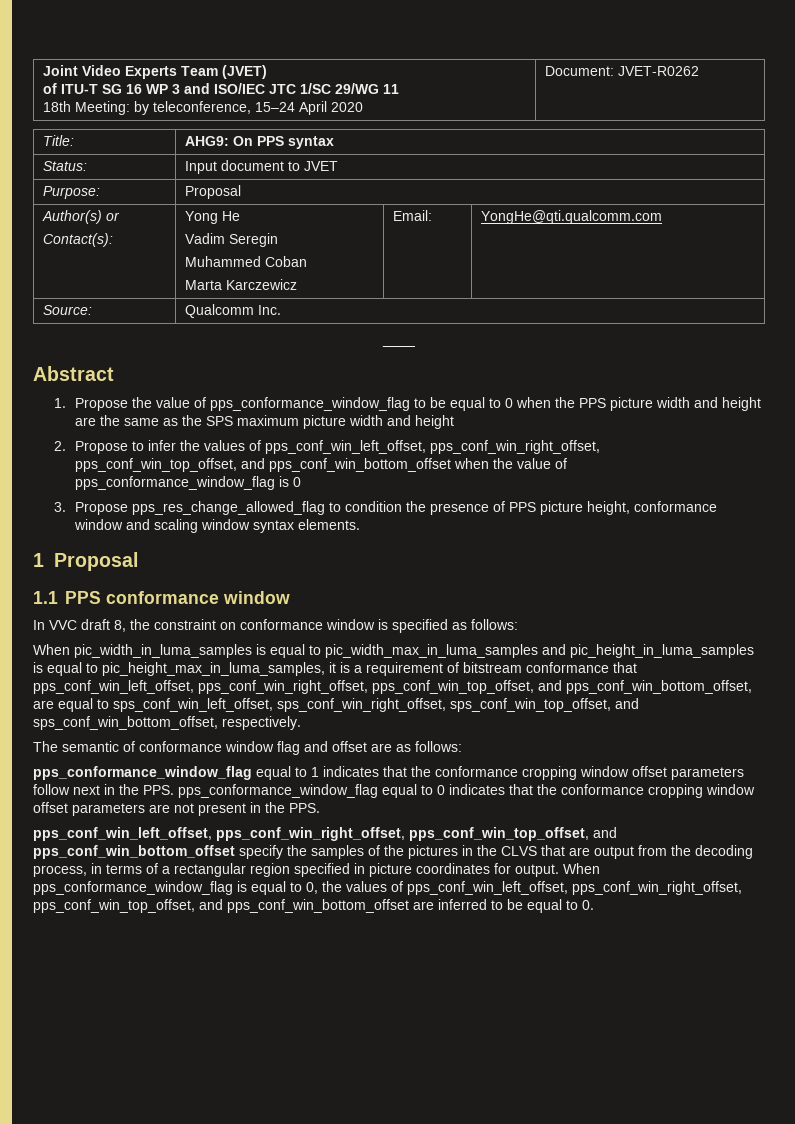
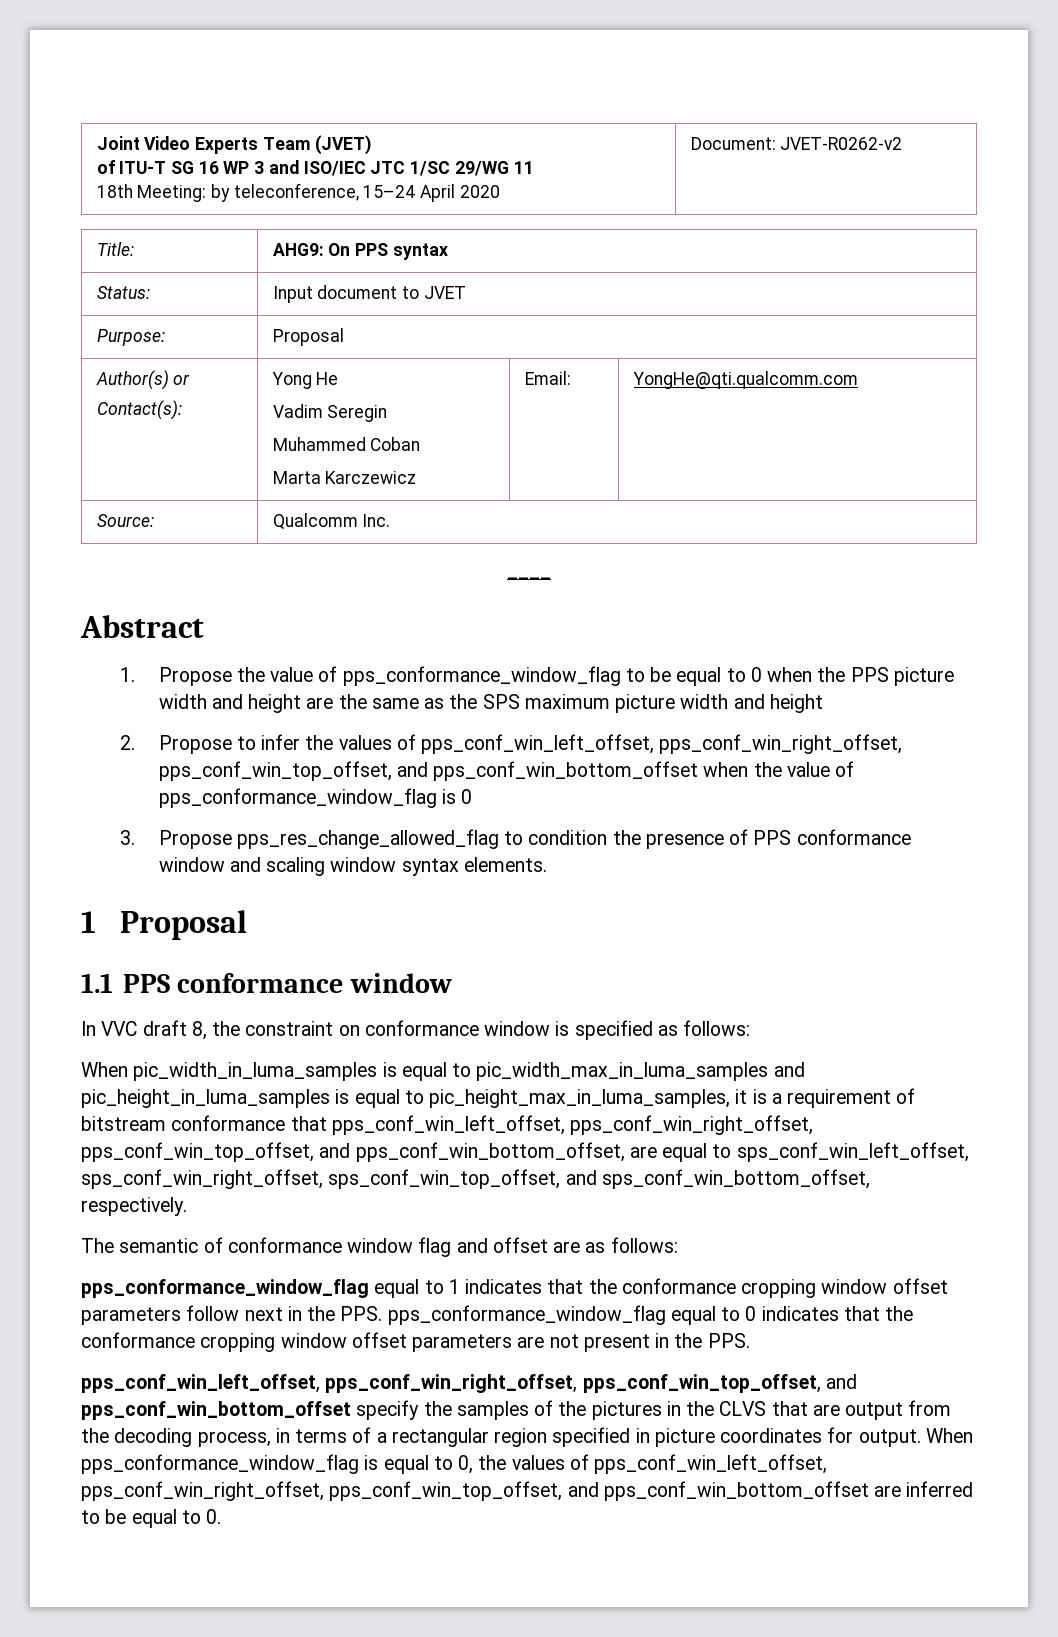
  Joint Video Experts Team (JVET)
  of ITU-T SG 16 WP 3 and ISO/IEC JTC 1/SC 29/WG 11
- 18th Meeting: by teleconference, 15–24 April 2020 | Document: JVET-R0262
+ 18th Meeting: by teleconference, 15–24 April 2020 | Document: JVET-R0262-v2
- 3. Propose pps_res_change_allowed_flag to condition the presence of PPS picture height, conformance window and scaling window syntax elements.
+ 3. Propose pps_res_change_allowed_flag to condition the presence of PPS conformance window and scaling window syntax elements.

